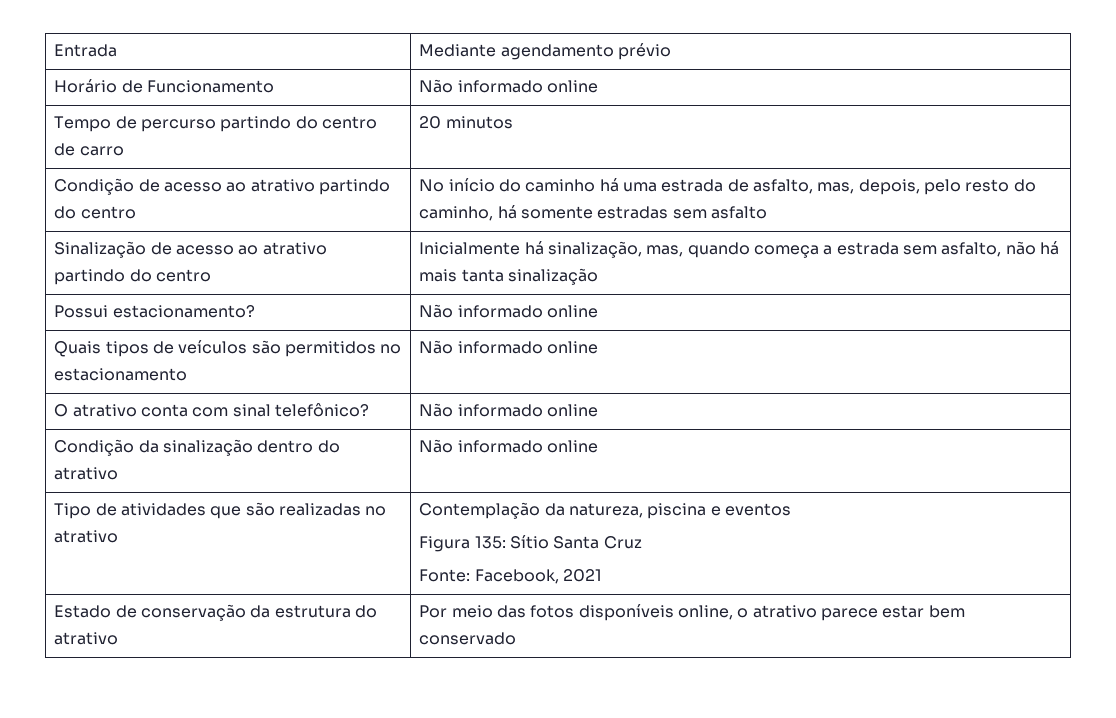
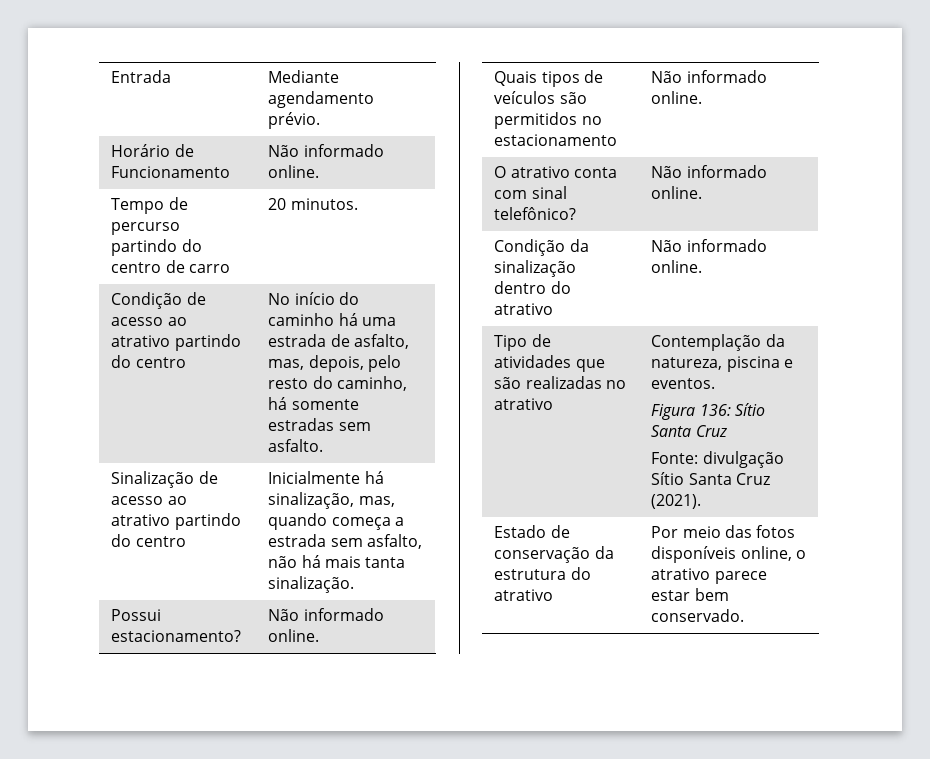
- Entrada | Mediante agendamento prévio
+ Entrada | Mediante agendamento prévio.
- Horário de Funcionamento | Não informado online
+ Horário de Funcionamento | Não informado online.
- Tempo de percurso partindo do centro de carro | 20 minutos
+ Tempo de percurso partindo do centro de carro | 20 minutos.
- Condição de acesso ao atrativo partindo do centro | No início do caminho há uma estrada de asfalto, mas, depois, pelo resto do caminho, há somente estradas sem asfalto
+ Condição de acesso ao atrativo partindo do centro | No início do caminho há uma estrada de asfalto, mas, depois, pelo resto do caminho, há somente estradas sem asfalto.
- Sinalização de acesso ao atrativo partindo do centro | Inicialmente há sinalização, mas, quando começa a estrada sem asfalto, não há mais tanta sinalização
+ Sinalização de acesso ao atrativo partindo do centro | Inicialmente há sinalização, mas, quando começa a estrada sem asfalto, não há mais tanta sinalização.
- Possui estacionamento? | Não informado online
+ Possui estacionamento? | Não informado online.
- Quais tipos de veículos são permitidos no estacionamento | Não informado online
+ Quais tipos de veículos são permitidos no estacionamento | Não informado online.
- O atrativo conta com sinal telefônico? | Não informado online
+ O atrativo conta com sinal telefônico? | Não informado online.
- Condição da sinalização dentro do atrativo | Não informado online
+ Condição da sinalização dentro do atrativo | Não informado online.
- Tipo de atividades que são realizadas no atrativo | Contemplação da natureza, piscina e eventos
- Figura 135: Sítio Santa Cruz
- Fonte: Facebook, 2021
+ Tipo de atividades que são realizadas no atrativo | Contemplação da natureza, piscina e eventos.
+ Figura 136: Sítio Santa Cruz
+ Fonte: divulgação Sítio Santa Cruz (2021).
- Estado de conservação da estrutura do atrativo | Por meio das fotos disponíveis online, o atrativo parece estar bem conservado
+ Estado de conservação da estrutura do atrativo | Por meio das fotos disponíveis online, o atrativo parece estar bem conservado.

